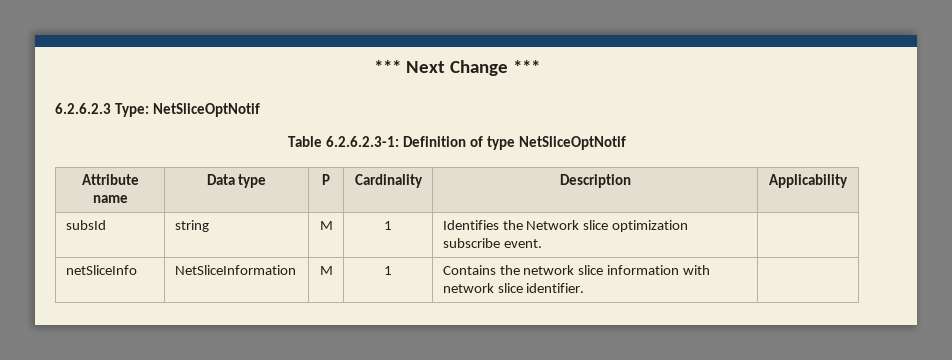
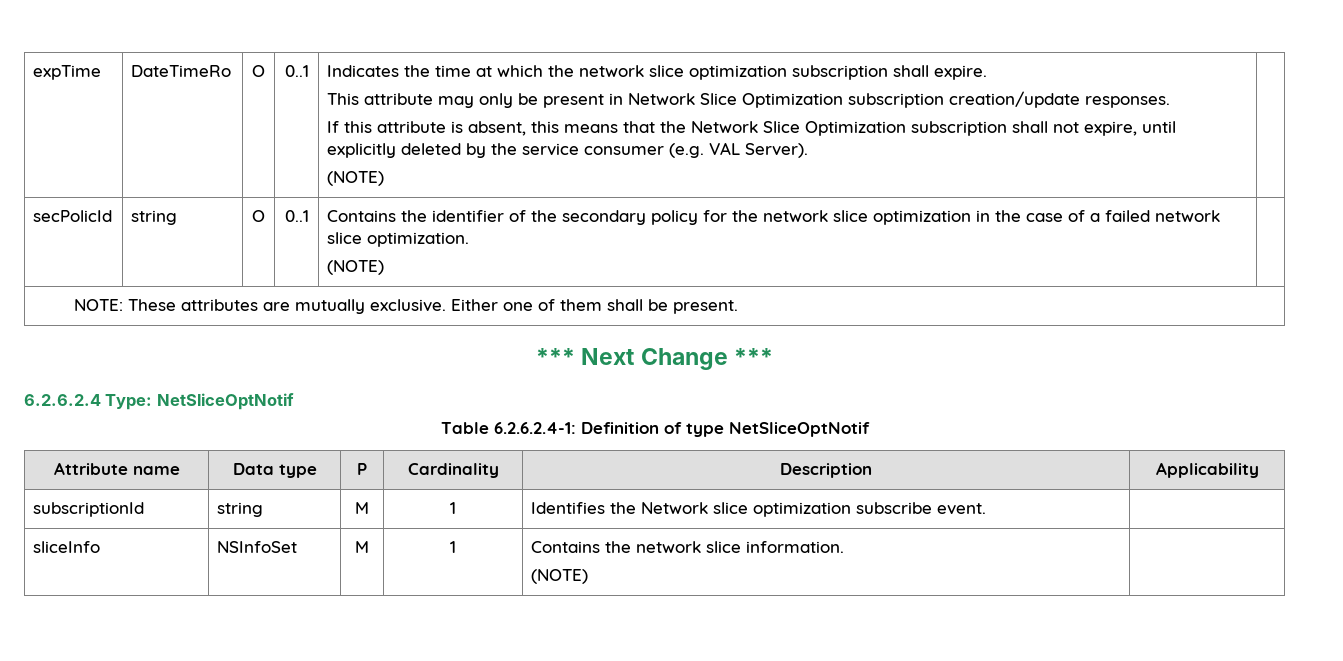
+ expTime | DateTimeRo | O | 0..1 | Indicates the time at which the network slice optimization subscription shall expire.
+ This attribute may only be present in Network Slice Optimization subscription creation/update responses.
+ If this attribute is absent, this means that the Network Slice Optimization subscription shall not expire, until explicitly deleted by the service consumer (e.g. VAL Server).
+ (NOTE) |
+ secPolicId | string | O | 0..1 | Contains the identifier of the secondary policy for the network slice optimization in the case of a failed network slice optimization.
+ (NOTE) |
+ NOTE: These attributes are mutually exclusive. Either one of them shall be present.
- 6.2.6.2.3 Type: NetSliceOptNotif
+ 6.2.6.2.4 Type: NetSliceOptNotif
- Table 6.2.6.2.3-1: Definition of type NetSliceOptNotif
+ Table 6.2.6.2.4-1: Definition of type NetSliceOptNotif
- subsId | string | M | 1 | Identifies the Network slice optimization subscribe event. |
+ subscriptionId | string | M | 1 | Identifies the Network slice optimization subscribe event. |
- netSliceInfo | NetSliceInformation | M | 1 | Contains the network slice information with network slice identifier. |
+ sliceInfo | NSInfoSet | M | 1 | Contains the network slice information.
+ (NOTE) |

